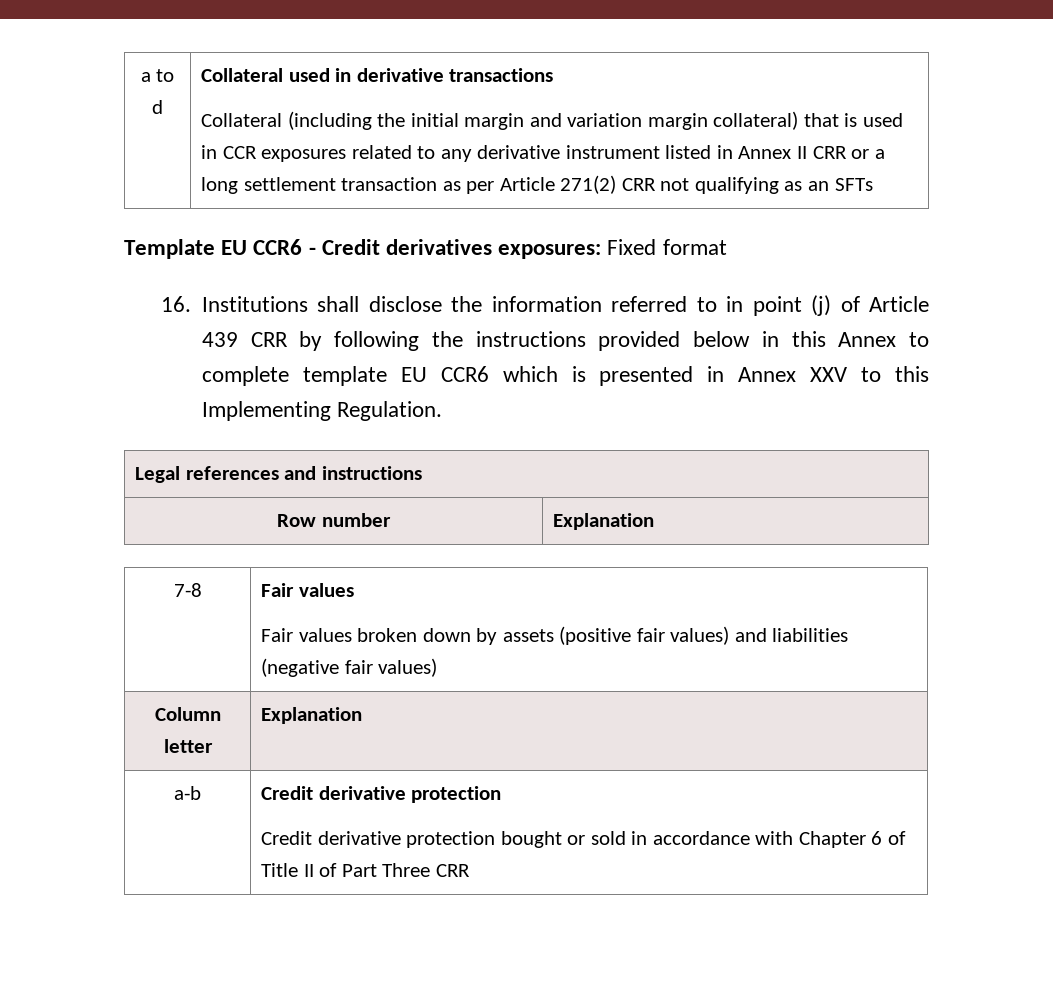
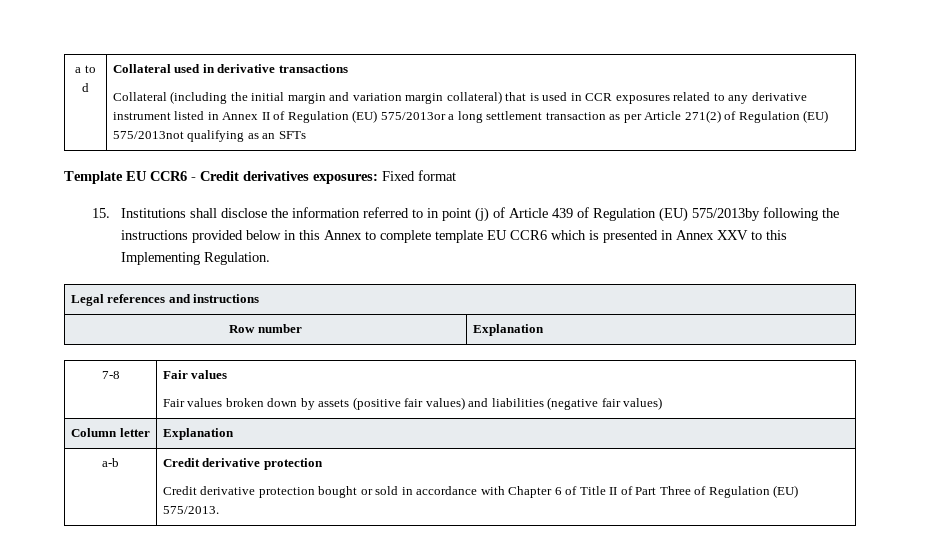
- Collateral (including the initial margin and variation margin collateral) that is used in CCR exposures related to any derivative instrument listed in Annex II CRR or a long settlement transaction as per Article 271(2) CRR not qualifying as an SFTs
+ Collateral (including the initial margin and variation margin collateral) that is used in CCR exposures related to any derivative instrument listed in Annex II of Regulation (EU) 575/2013or a long settlement transaction as per Article 271(2) of Regulation (EU) 575/2013not qualifying as an SFTs
- 16. Institutions shall disclose the information referred to in point (j) of Article 439 CRR by following the instructions provided below in this Annex to complete template EU CCR6 which is presented in Annex XXV to this Implementing Regulation.
+ 15. Institutions shall disclose the information referred to in point (j) of Article 439 of Regulation (EU) 575/2013by following the instructions provided below in this Annex to complete template EU CCR6 which is presented in Annex XXV to this Implementing Regulation.
  a-b | Credit derivative protection
- Credit derivative protection bought or sold in accordance with Chapter 6 of Title II of Part Three CRR
+ Credit derivative protection bought or sold in accordance with Chapter 6 of Title II of Part Three of Regulation (EU) 575/2013.

